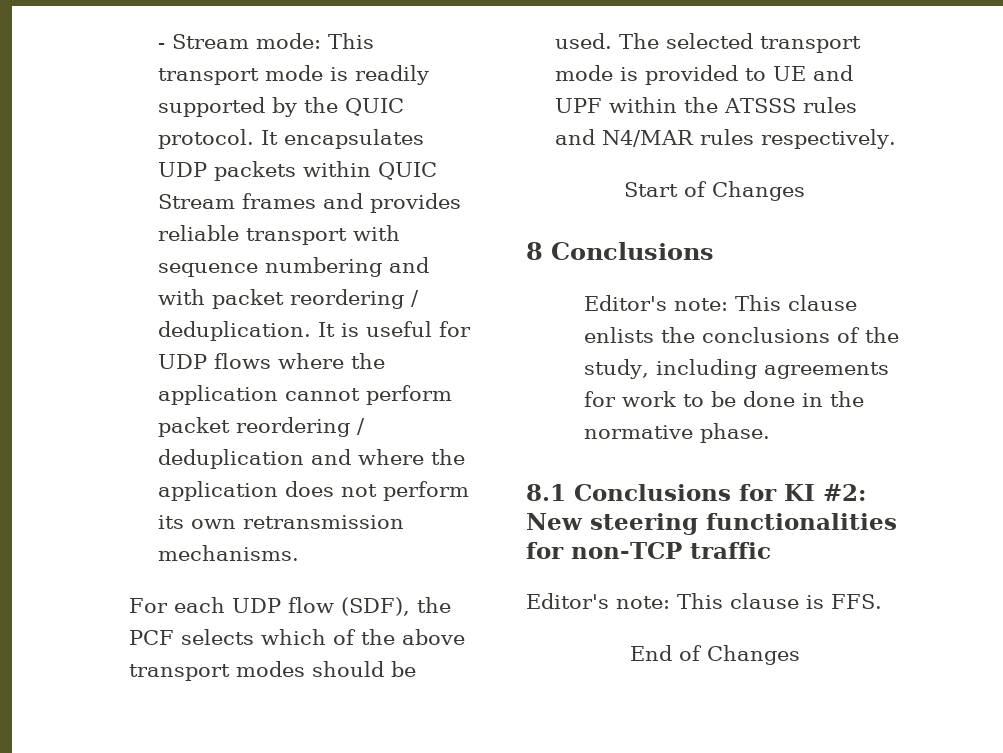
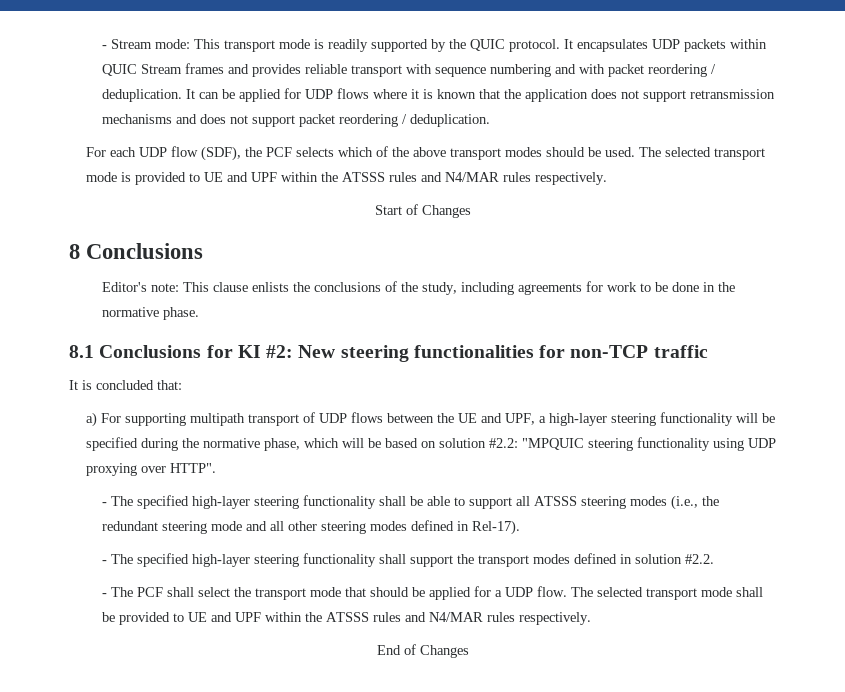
- It is useful for UDP flows where the application cannot perform packet reordering / deduplication and where the application does not perform its own retransmission mechanisms.
+ It can be applied for UDP flows where it is known that the application does not support retransmission mechanisms and does not support packet reordering / deduplication.
- Editor's note: This clause is FFS.
+ It is concluded that:
+ a) For supporting multipath transport of UDP flows between the UE and UPF, a high-layer steering functionality will be specified during the normative phase, which will be based on solution #2.2: "MPQUIC steering functionality using UDP proxying over HTTP".
+ - The specified high-layer steering functionality shall be able to support all ATSSS steering modes (i.e., the redundant steering mode and all other steering modes defined in Rel-17).
+ - The specified high-layer steering functionality shall support the transport modes defined in solution #2.2.
+ - The PCF shall select the transport mode that should be applied for a UDP flow. The selected transport mode shall be provided to UE and UPF within the ATSSS rules and N4/MAR rules respectively.

